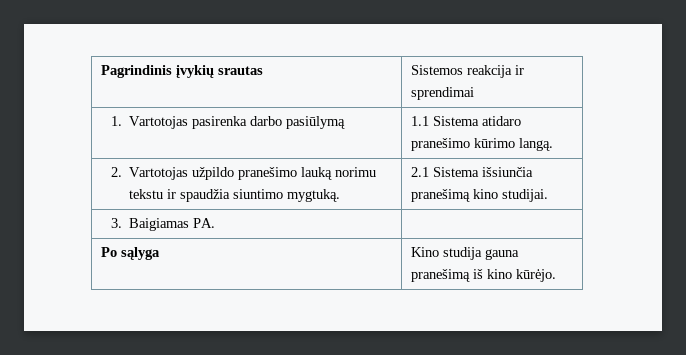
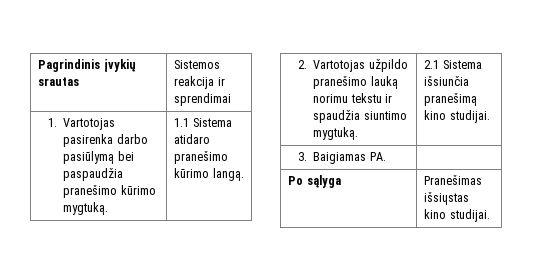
- 1. Vartotojas pasirenka darbo pasiūlymą | 1.1 Sistema atidaro pranešimo kūrimo langą.
+ 1. Vartotojas pasirenka darbo pasiūlymą bei paspaudžia pranešimo kūrimo mygtuką. | 1.1 Sistema atidaro pranešimo kūrimo langą.
- Po sąlyga | Kino studija gauna pranešimą iš kino kūrėjo.
+ Po sąlyga | Pranešimas išsiųstas kino studijai.

